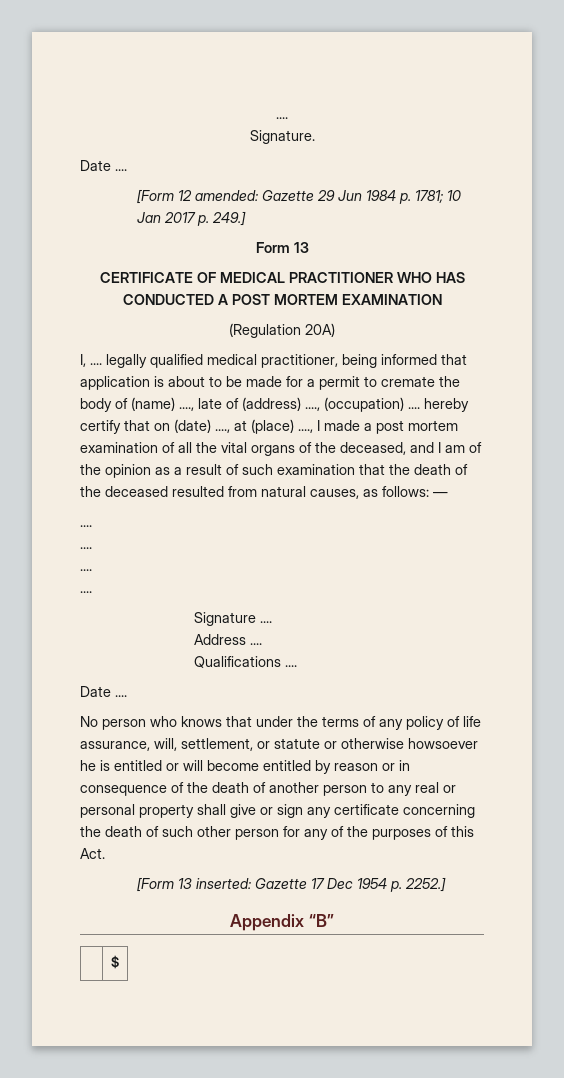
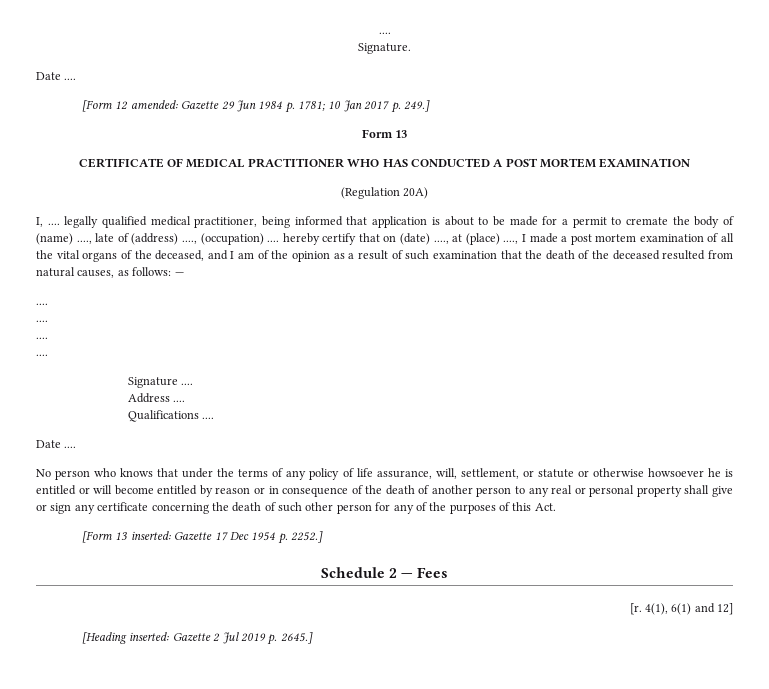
- Appendix “B”
- | $
+ Schedule 2 — Fees
+ [r. 4(1), 6(1) and 12]
+ [Heading inserted: Gazette 2 Jul 2019 p. 2645.]

